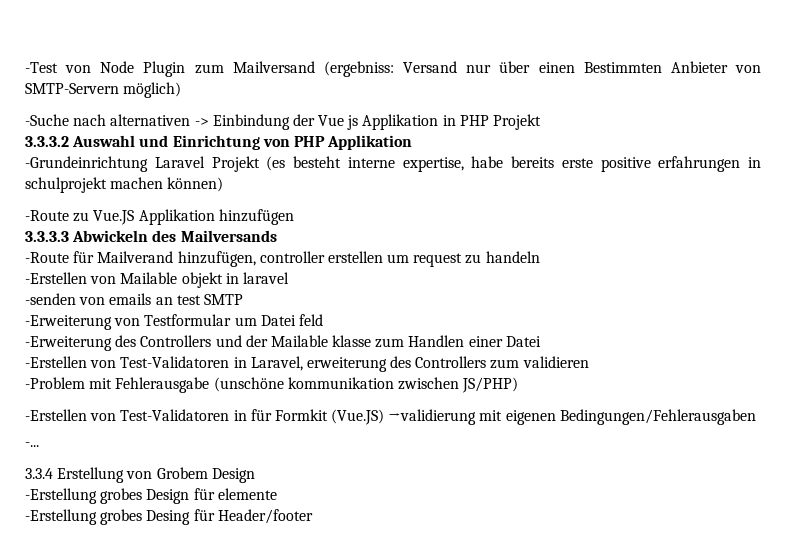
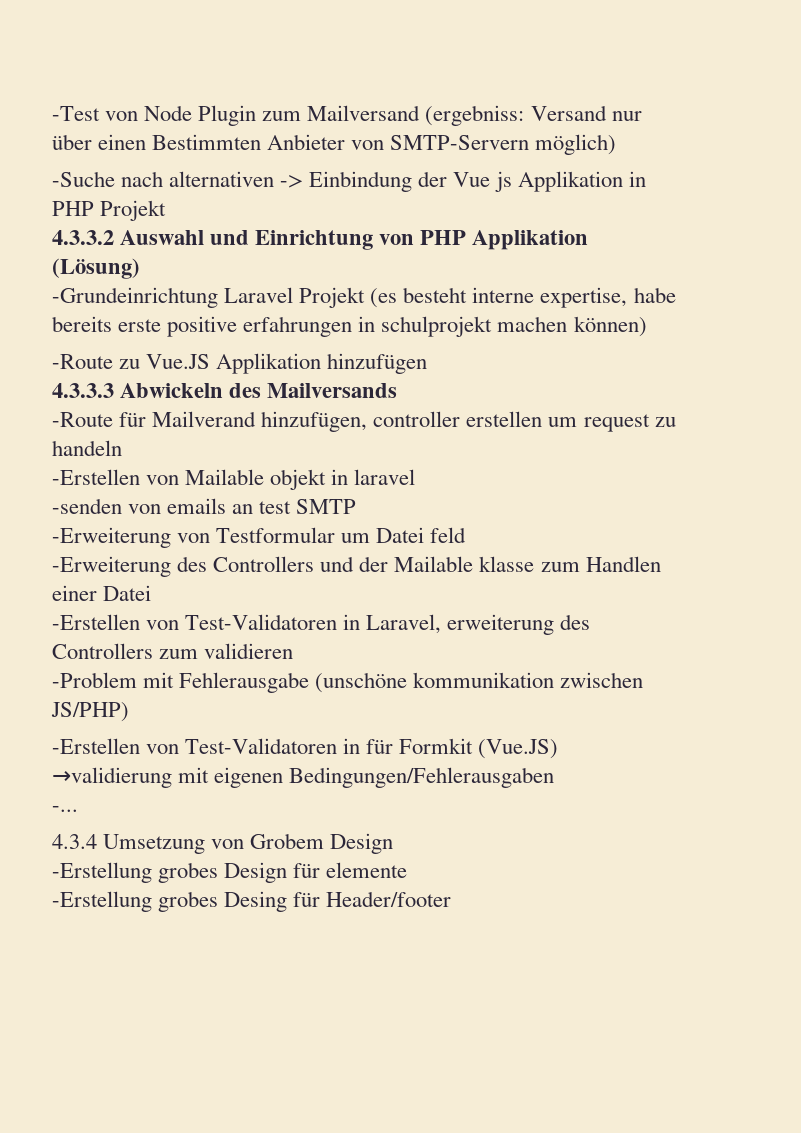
- 3.3.3.2 Auswahl und Einrichtung von PHP Applikation
+ 4.3.3.2 Auswahl und Einrichtung von PHP Applikation (Lösung)
- 3.3.3.3 Abwickeln des Mailversands
+ 4.3.3.3 Abwickeln des Mailversands
- 3.3.4 Erstellung von Grobem Design
+ 4.3.4 Umsetzung von Grobem Design

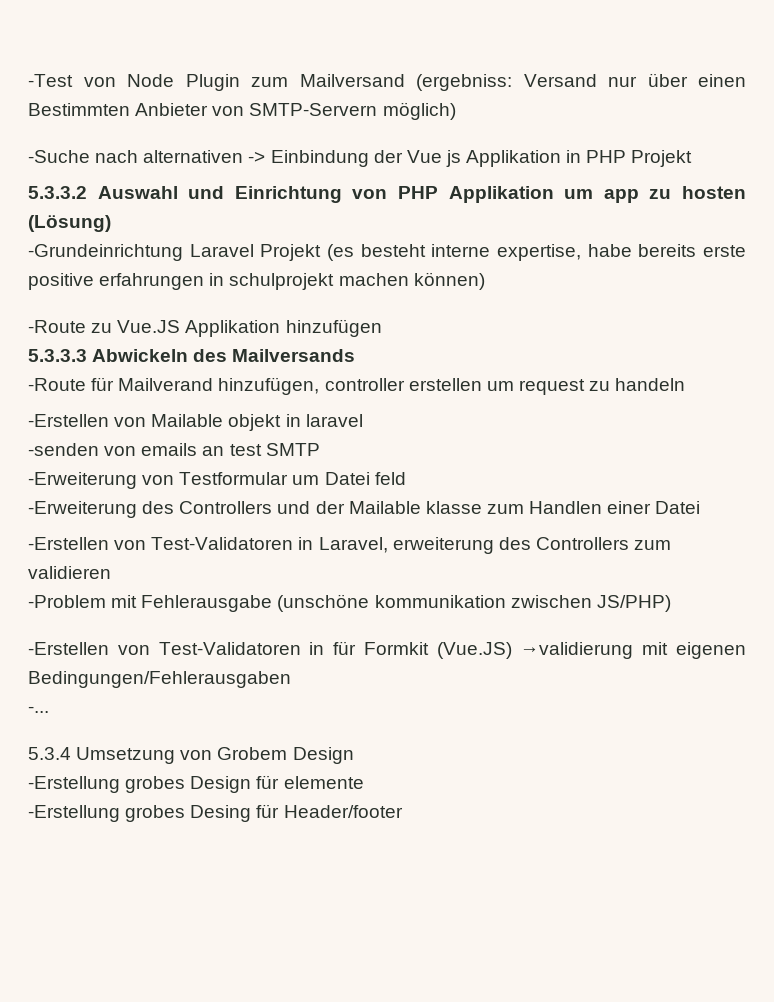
- 4.3.3.2 Auswahl und Einrichtung von PHP Applikation (Lösung)
+ 5.3.3.2 Auswahl und Einrichtung von PHP Applikation um app zu hosten (Lösung)
- 4.3.3.3 Abwickeln des Mailversands
+ 5.3.3.3 Abwickeln des Mailversands
- 4.3.4 Umsetzung von Grobem Design
+ 5.3.4 Umsetzung von Grobem Design

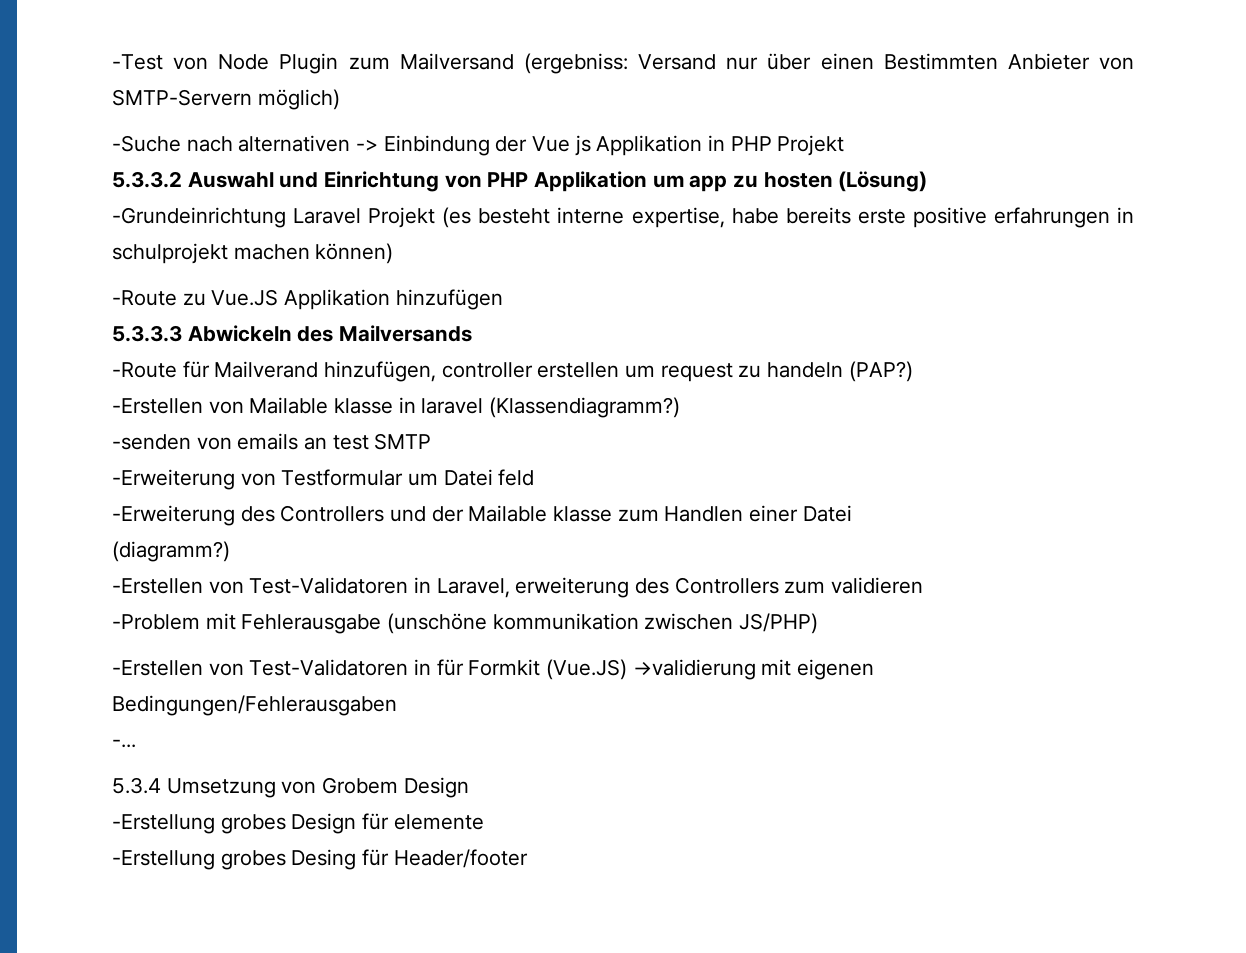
- -Route für Mailverand hinzufügen, controller erstellen um request zu handeln
+ -Route für Mailverand hinzufügen, controller erstellen um request zu handeln (PAP?)
- -Erstellen von Mailable objekt in laravel
+ -Erstellen von Mailable klasse in laravel (Klassendiagramm?)
+ (diagramm?)

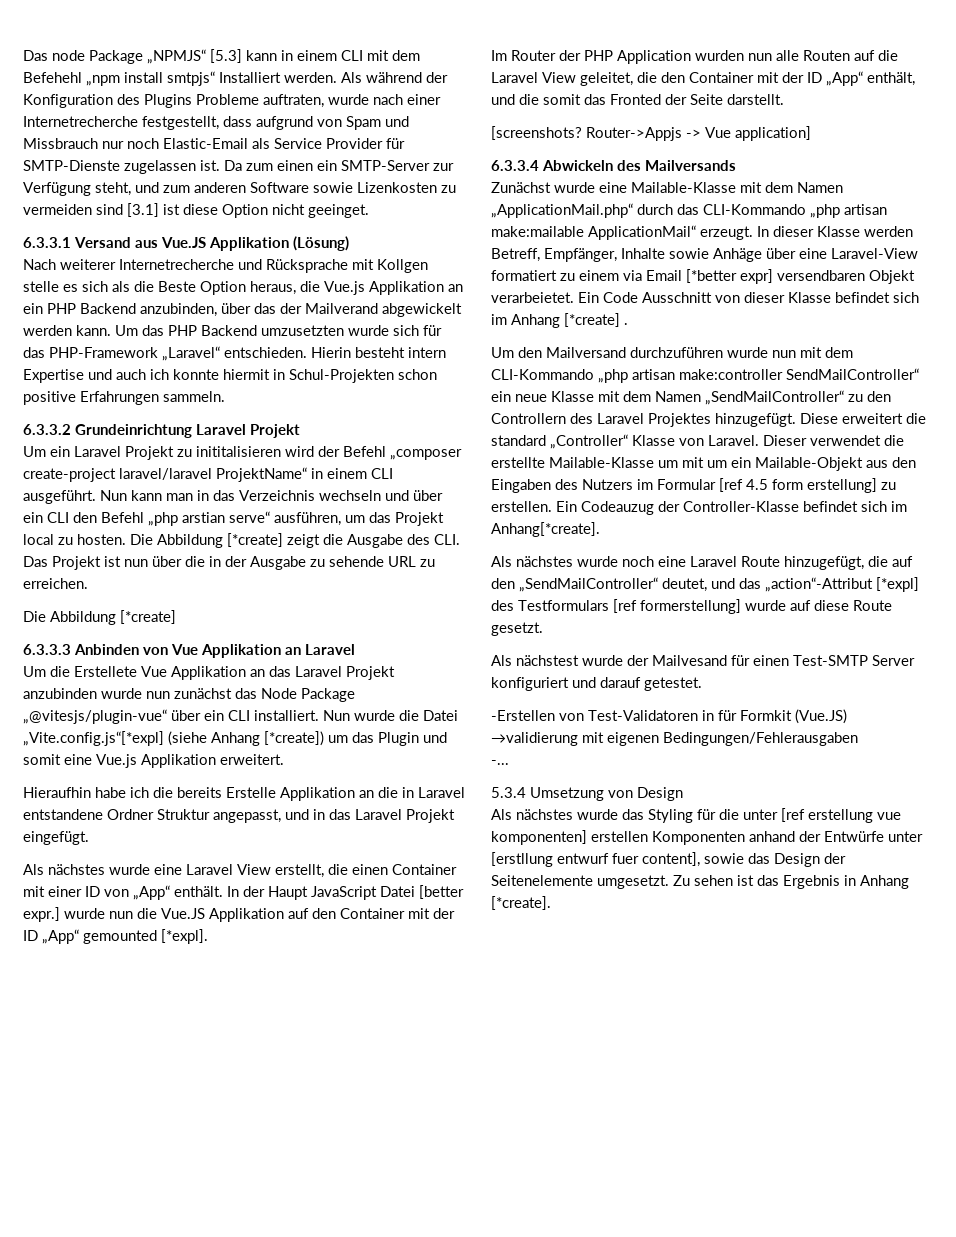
- -Test von Node Plugin zum Mailversand (ergebniss: Versand nur über einen Bestimmten Anbieter von SMTP-Servern möglich)
- -Suche nach alternativen -> Einbindung der Vue js Applikation in PHP Projekt
- 5.3.3.2 Auswahl und Einrichtung von PHP Applikation um app zu hosten (Lösung)
- -Grundeinrichtung Laravel Projekt (es besteht interne expertise, habe bereits erste positive erfahrungen in schulprojekt machen können)
- -Route zu Vue.JS Applikation hinzufügen
- 5.3.3.3 Abwickeln des Mailversands
- -Route für Mailverand hinzufügen, controller erstellen um request zu handeln (PAP?)
- -Erstellen von Mailable klasse in laravel (Klassendiagramm?)
- -senden von emails an test SMTP
- -Erweiterung von Testformular um Datei feld
- -Erweiterung des Controllers und der Mailable klasse zum Handlen einer Datei
- (diagramm?)
- -Erstellen von Test-Validatoren in Laravel, erweiterung des Controllers zum validieren
- -Problem mit Fehlerausgabe (unschöne kommunikation zwischen JS/PHP)
+ Das node Package „NPMJS“ [5.3] kann in einem CLI mit dem Befehehl „npm install smtpjs“ Installiert werden. Als während der Konfiguration des Plugins Probleme auftraten, wurde nach einer Internetrecherche festgestellt, dass aufgrund von Spam und Missbrauch nur noch Elastic-Email als Service Provider für SMTP-Dienste zugelassen ist. Da zum einen ein SMTP-Server zur Verfügung steht, und zum anderen Software sowie Lizenkosten zu vermeiden sind [3.1] ist diese Option nicht geeinget.
+ 6.3.3.1 Versand aus Vue.JS Applikation (Lösung)
+ Nach weiterer Internetrecherche und Rücksprache mit Kollgen stelle es sich als die Beste Option heraus, die Vue.js Applikation an ein PHP Backend anzubinden, über das der Mailverand abgewickelt werden kann. Um das PHP Backend umzusetzten wurde sich für das PHP-Framework „Laravel“ entschieden. Hierin besteht intern Expertise und auch ich konnte hiermit in Schul-Projekten schon positive Erfahrungen sammeln.
+ 6.3.3.2 Grundeinrichtung Laravel Projekt
+ Um ein Laravel Projekt zu inititalisieren wird der Befehl „composer create-project laravel/laravel ProjektName“ in einem CLI ausgeführt. Nun kann man in das Verzeichnis wechseln und über ein CLI den Befehl „php arstian serve“ ausführen, um das Projekt local zu hosten. Die Abbildung [*create] zeigt die Ausgabe des CLI. Das Projekt ist nun über die in der Ausgabe zu sehende URL zu erreichen.
+ Die Abbildung [*create]
+ 6.3.3.3 Anbinden von Vue Applikation an Laravel
+ Um die Erstellete Vue Applikation an das Laravel Projekt anzubinden wurde nun zunächst das Node Package „@vitesjs/plugin-vue“ über ein CLI installiert. Nun wurde die Datei „Vite.config.js“[*expl] (siehe Anhang [*create]) um das Plugin und somit eine Vue.js Applikation erweitert.
+ Hieraufhin habe ich die bereits Erstelle Applikation an die in Laravel entstandene Ordner Struktur angepasst, und in das Laravel Projekt eingefügt.
+ Als nächstes wurde eine Laravel View erstellt, die einen Container mit einer ID von „App“ enthält. In der Haupt JavaScript Datei [better expr.] wurde nun die Vue.JS Applikation auf den Container mit der ID „App“ gemounted [*expl].
+ Im Router der PHP Application wurden nun alle Routen auf die Laravel View geleitet, die den Container mit der ID „App“ enthält, und die somit das Fronted der Seite darstellt.
+ [screenshots? Router->Appjs -> Vue application]
+ 6.3.3.4 Abwickeln des Mailversands
+ Zunächst wurde eine Mailable-Klasse mit dem Namen „ApplicationMail.php“ durch das CLI-Kommando „php artisan make:mailable ApplicationMail“ erzeugt. In dieser Klasse werden Betreff, Empfänger, Inhalte sowie Anhäge über eine Laravel-View formatiert zu einem via Email [*better expr] versendbaren Objekt verarbeietet. Ein Code Ausschnitt von dieser Klasse befindet sich im Anhang [*create] .
+ Um den Mailversand durchzuführen wurde nun mit dem CLI-Kommando „php artisan make:controller SendMailController“ ein neue Klasse mit dem Namen „SendMailController“ zu den Controllern des Laravel Projektes hinzugefügt. Diese erweitert die standard „Controller“ Klasse von Laravel. Dieser verwendet die erstellte Mailable-Klasse um mit um ein Mailable-Objekt aus den Eingaben des Nutzers im Formular [ref 4.5 form erstellung] zu erstellen. Ein Codeauzug der Controller-Klasse befindet sich im Anhang[*create].
+ Als nächstes wurde noch eine Laravel Route hinzugefügt, die auf den „SendMailController“ deutet, und das „action“-Attribut [*expl] des Testformulars [ref formerstellung] wurde auf diese Route gesetzt.
+ Als nächstest wurde der Mailvesand für einen Test-SMTP Server konfiguriert und darauf getestet.
- 5.3.4 Umsetzung von Grobem Design
+ 5.3.4 Umsetzung von Design
- -Erstellung grobes Design für elemente
- -Erstellung grobes Desing für Header/footer
+ Als nächstes wurde das Styling für die unter [ref erstellung vue komponenten] erstellen Komponenten anhand der Entwürfe unter [erstllung entwurf fuer content], sowie das Design der Seitenelemente umgesetzt. Zu sehen ist das Ergebnis in Anhang [*create].

